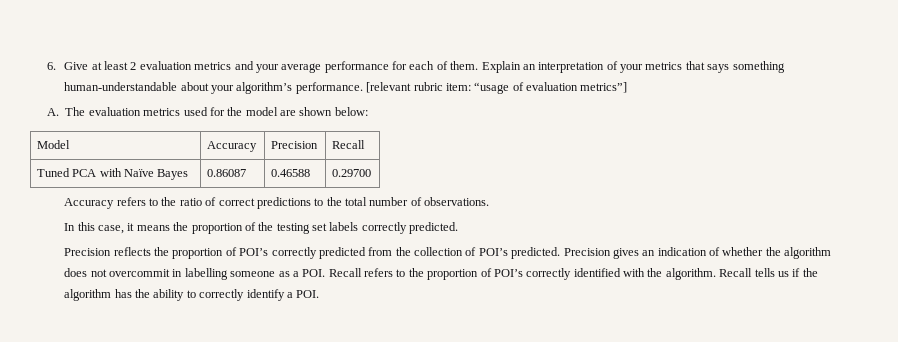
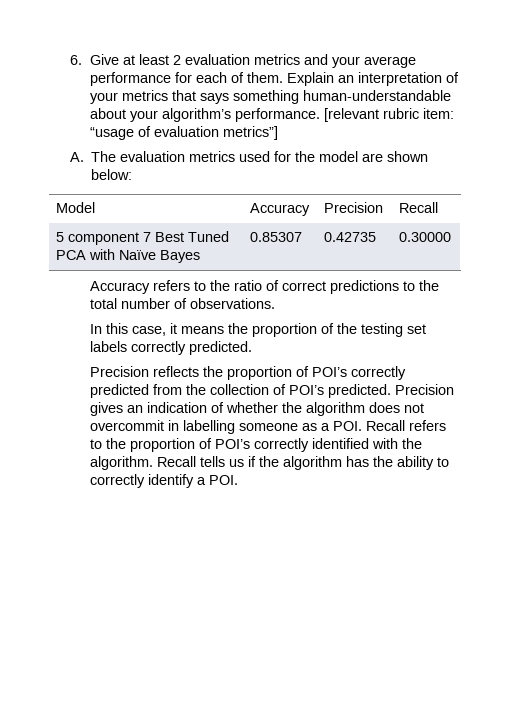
- Tuned PCA with Naïve Bayes | 0.86087 | 0.46588 | 0.29700
+ 5 component 7 Best Tuned PCA with Naïve Bayes | 0.85307 | 0.42735 | 0.30000

